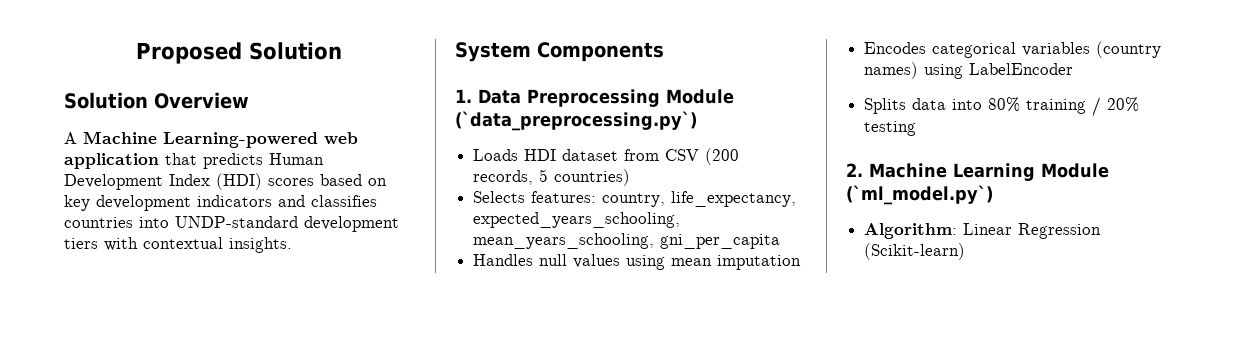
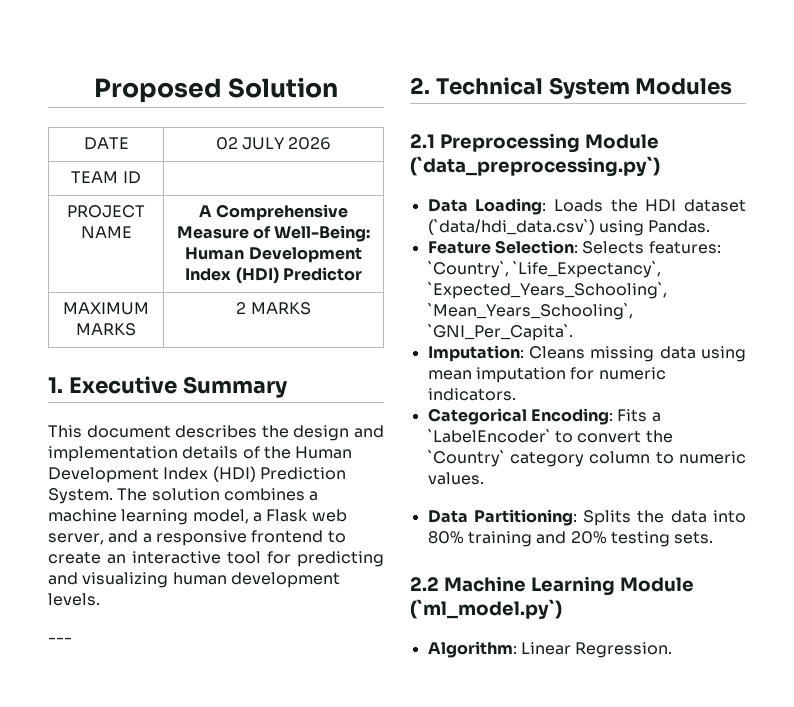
- Solution Overview
- A Machine Learning-powered web application that predicts Human Development Index (HDI) scores based on key development indicators and classifies countries into UNDP-standard development tiers with contextual insights.
- System Components
- 1. Data Preprocessing Module (`data_preprocessing.py`)
- Loads HDI dataset from CSV (200 records, 5 countries)
- Selects features: country, life_expectancy, expected_years_schooling, mean_years_schooling, gni_per_capita
- Handles null values using mean imputation
- Encodes categorical variables (country names) using LabelEncoder
- Splits data into 80% training / 20% testing
- 2. Machine Learning Module (`ml_model.py`)
+ DATE | 02 JULY 2026
+ TEAM ID |
+ PROJECT NAME | A Comprehensive Measure of Well-Being: Human Development Index (HDI) Predictor
+ MAXIMUM MARKS | 2 MARKS
+ 1. Executive Summary
+ This document describes the design and implementation details of the Human Development Index (HDI) Prediction System. The solution combines a machine learning model, a Flask web server, and a responsive frontend to create an interactive tool for predicting and visualizing human development levels.
+ ---
+ 2. Technical System Modules
+ 2.1 Preprocessing Module (`data_preprocessing.py`)
+ Data Loading: Loads the HDI dataset (`data/hdi_data.csv`) using Pandas.
+ Feature Selection: Selects features: `Country`, `Life_Expectancy`, `Expected_Years_Schooling`, `Mean_Years_Schooling`, `GNI_Per_Capita`.
+ Imputation: Cleans missing data using mean imputation for numeric indicators.
+ Categorical Encoding: Fits a `LabelEncoder` to convert the `Country` category column to numeric values.
+ Data Partitioning: Splits the data into 80% training and 20% testing sets.
+ 2.2 Machine Learning Module (`ml_model.py`)
- Algorithm: Linear Regression (Scikit-learn)
+ Algorithm: Linear Regression.

